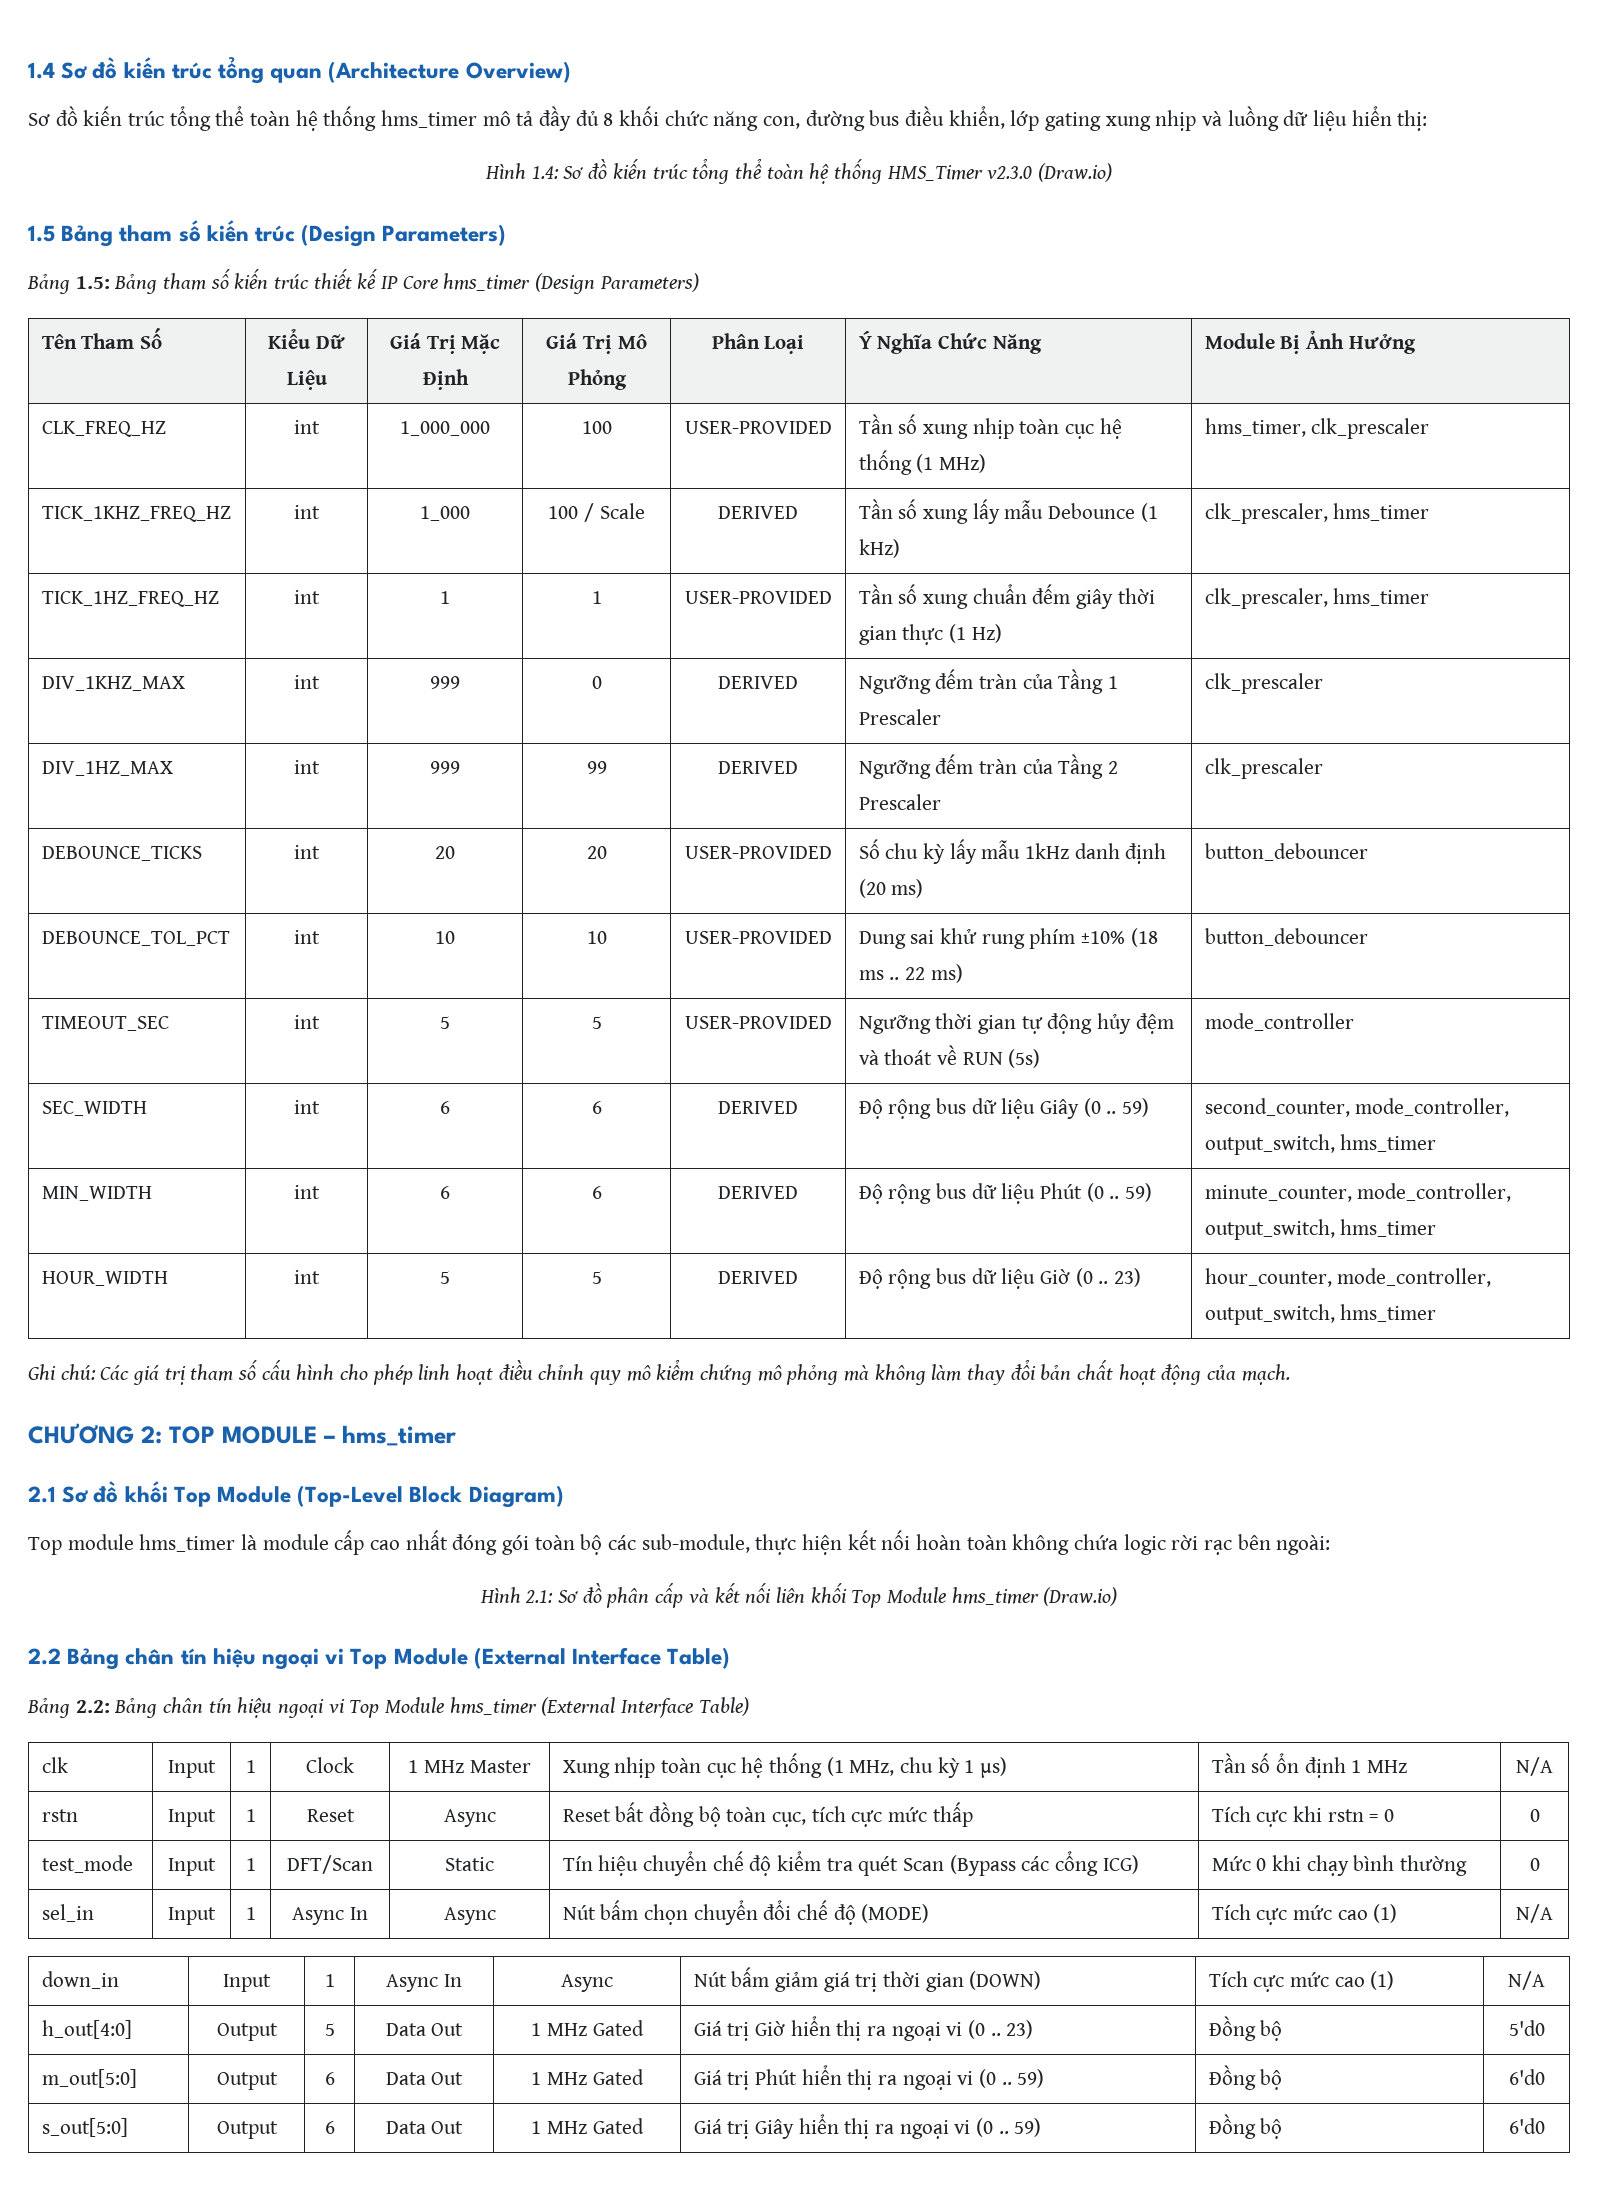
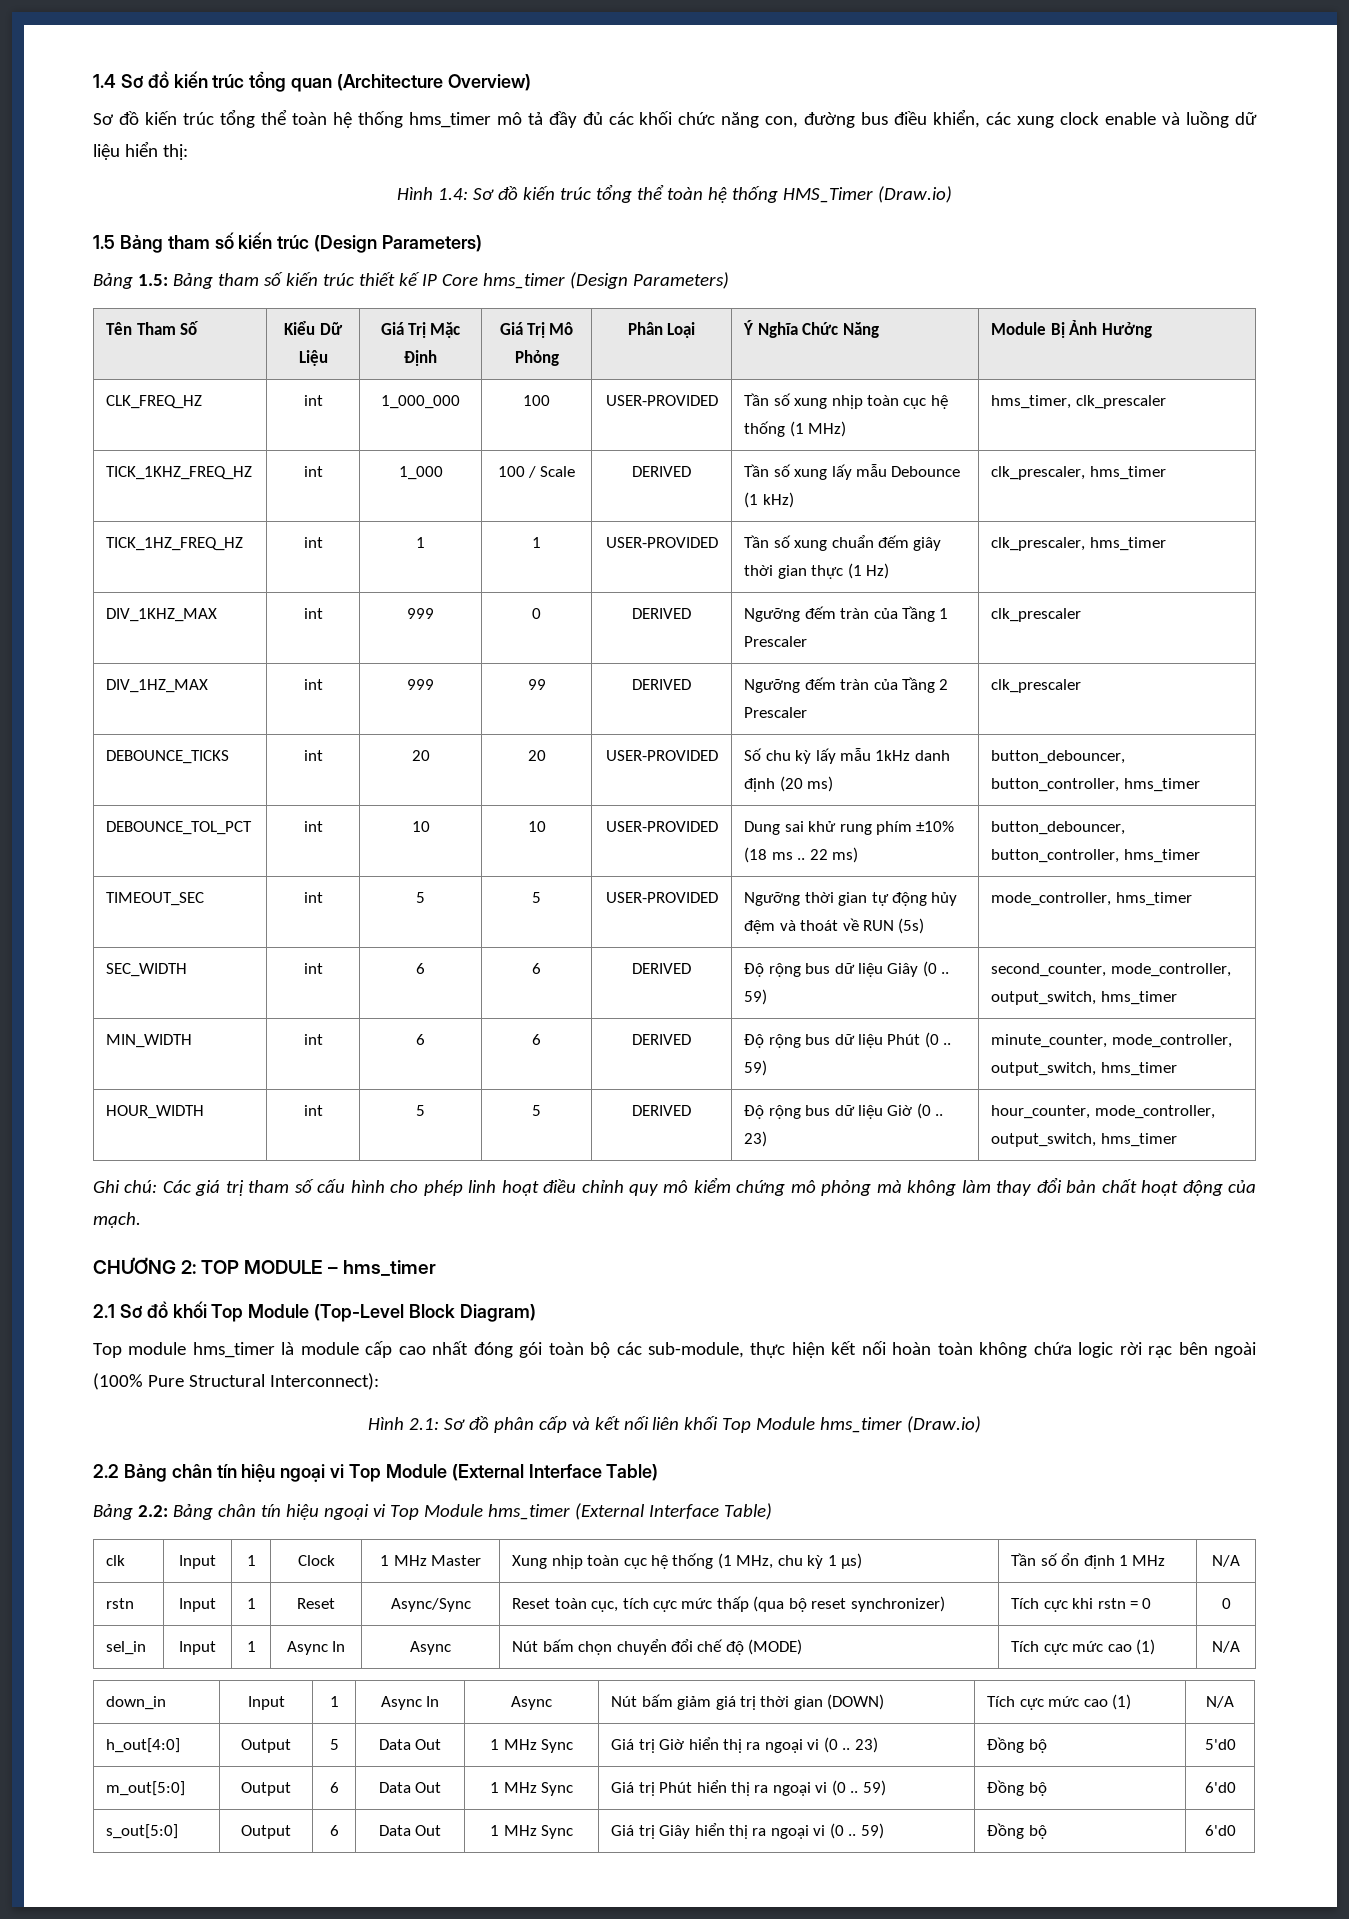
- Sơ đồ kiến trúc tổng thể toàn hệ thống hms_timer mô tả đầy đủ 8 khối chức năng con, đường bus điều khiển, lớp gating xung nhịp và luồng dữ liệu hiển thị:
+ Sơ đồ kiến trúc tổng thể toàn hệ thống hms_timer mô tả đầy đủ các khối chức năng con, đường bus điều khiển, các xung clock enable và luồng dữ liệu hiển thị:
- Hình 1.4: Sơ đồ kiến trúc tổng thể toàn hệ thống HMS_Timer v2.3.0 (Draw.io)
+ Hình 1.4: Sơ đồ kiến trúc tổng thể toàn hệ thống HMS_Timer (Draw.io)
- DEBOUNCE_TICKS | int | 20 | 20 | USER-PROVIDED | Số chu kỳ lấy mẫu 1kHz danh định (20 ms) | button_debouncer
+ DEBOUNCE_TICKS | int | 20 | 20 | USER-PROVIDED | Số chu kỳ lấy mẫu 1kHz danh định (20 ms) | button_debouncer, button_controller, hms_timer
- DEBOUNCE_TOL_PCT | int | 10 | 10 | USER-PROVIDED | Dung sai khử rung phím ±10% (18 ms .. 22 ms) | button_debouncer
+ DEBOUNCE_TOL_PCT | int | 10 | 10 | USER-PROVIDED | Dung sai khử rung phím ±10% (18 ms .. 22 ms) | button_debouncer, button_controller, hms_timer
- TIMEOUT_SEC | int | 5 | 5 | USER-PROVIDED | Ngưỡng thời gian tự động hủy đệm và thoát về RUN (5s) | mode_controller
+ TIMEOUT_SEC | int | 5 | 5 | USER-PROVIDED | Ngưỡng thời gian tự động hủy đệm và thoát về RUN (5s) | mode_controller, hms_timer
- Top module hms_timer là module cấp cao nhất đóng gói toàn bộ các sub-module, thực hiện kết nối hoàn toàn không chứa logic rời rạc bên ngoài:
+ Top module hms_timer là module cấp cao nhất đóng gói toàn bộ các sub-module, thực hiện kết nối hoàn toàn không chứa logic rời rạc bên ngoài (100% Pure Structural Interconnect):
- rstn | Input | 1 | Reset | Async | Reset bất đồng bộ toàn cục, tích cực mức thấp | Tích cực khi rstn = 0 | 0
+ rstn | Input | 1 | Reset | Async/Sync | Reset toàn cục, tích cực mức thấp (qua bộ reset synchronizer) | Tích cực khi rstn = 0 | 0
- test_mode | Input | 1 | DFT/Scan | Static | Tín hiệu chuyển chế độ kiểm tra quét Scan (Bypass các cổng ICG) | Mức 0 khi chạy bình thường | 0
- h_out[4:0] | Output | 5 | Data Out | 1 MHz Gated | Giá trị Giờ hiển thị ra ngoại vi (0 .. 23) | Đồng bộ | 5'd0
+ h_out[4:0] | Output | 5 | Data Out | 1 MHz Sync | Giá trị Giờ hiển thị ra ngoại vi (0 .. 23) | Đồng bộ | 5'd0
- m_out[5:0] | Output | 6 | Data Out | 1 MHz Gated | Giá trị Phút hiển thị ra ngoại vi (0 .. 59) | Đồng bộ | 6'd0
+ m_out[5:0] | Output | 6 | Data Out | 1 MHz Sync | Giá trị Phút hiển thị ra ngoại vi (0 .. 59) | Đồng bộ | 6'd0
- s_out[5:0] | Output | 6 | Data Out | 1 MHz Gated | Giá trị Giây hiển thị ra ngoại vi (0 .. 59) | Đồng bộ | 6'd0
+ s_out[5:0] | Output | 6 | Data Out | 1 MHz Sync | Giá trị Giây hiển thị ra ngoại vi (0 .. 59) | Đồng bộ | 6'd0

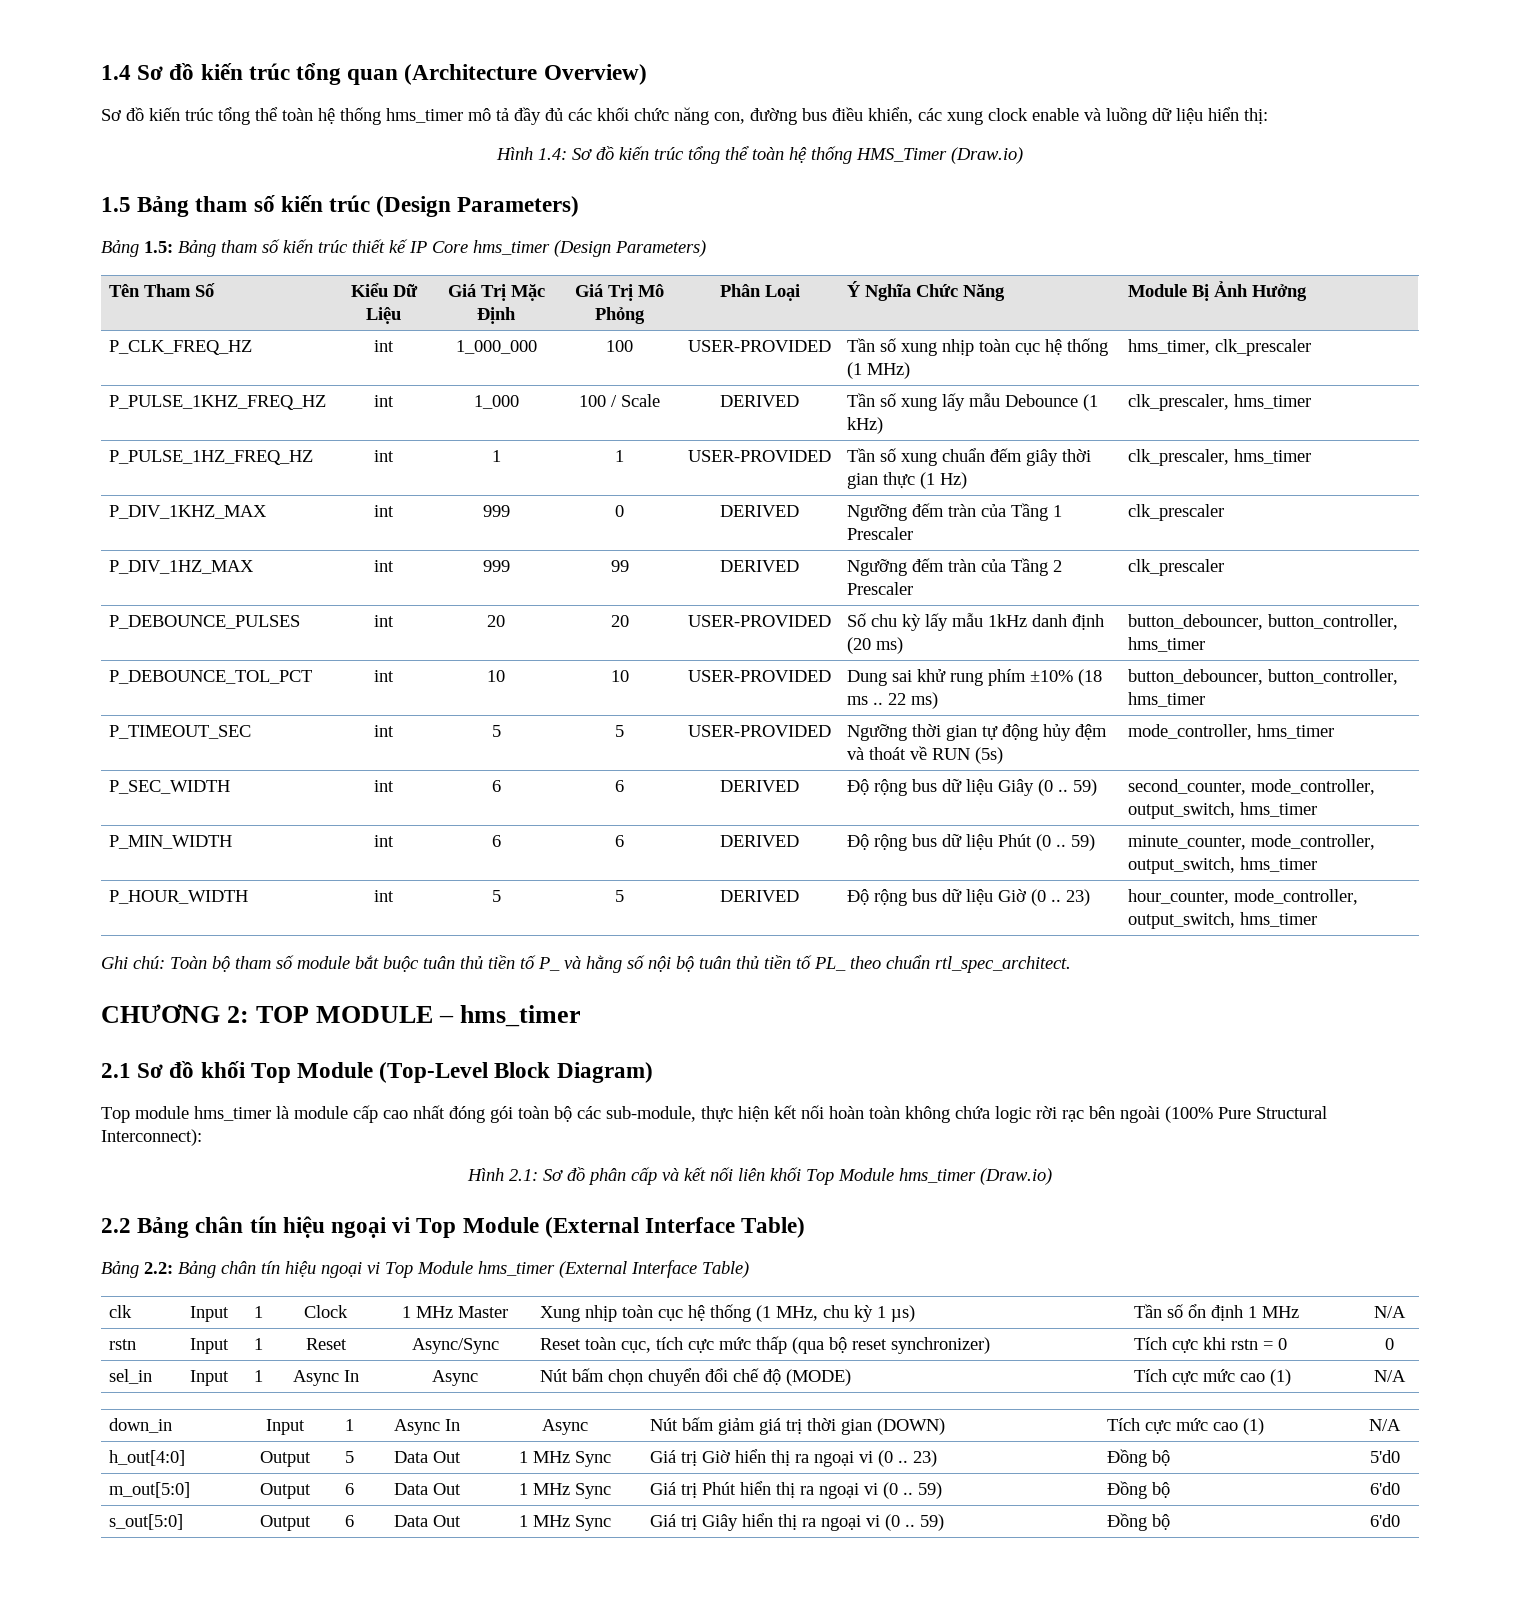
- CLK_FREQ_HZ | int | 1_000_000 | 100 | USER-PROVIDED | Tần số xung nhịp toàn cục hệ thống (1 MHz) | hms_timer, clk_prescaler
+ P_CLK_FREQ_HZ | int | 1_000_000 | 100 | USER-PROVIDED | Tần số xung nhịp toàn cục hệ thống (1 MHz) | hms_timer, clk_prescaler
- TICK_1KHZ_FREQ_HZ | int | 1_000 | 100 / Scale | DERIVED | Tần số xung lấy mẫu Debounce (1 kHz) | clk_prescaler, hms_timer
+ P_PULSE_1KHZ_FREQ_HZ | int | 1_000 | 100 / Scale | DERIVED | Tần số xung lấy mẫu Debounce (1 kHz) | clk_prescaler, hms_timer
- TICK_1HZ_FREQ_HZ | int | 1 | 1 | USER-PROVIDED | Tần số xung chuẩn đếm giây thời gian thực (1 Hz) | clk_prescaler, hms_timer
+ P_PULSE_1HZ_FREQ_HZ | int | 1 | 1 | USER-PROVIDED | Tần số xung chuẩn đếm giây thời gian thực (1 Hz) | clk_prescaler, hms_timer
- DIV_1KHZ_MAX | int | 999 | 0 | DERIVED | Ngưỡng đếm tràn của Tầng 1 Prescaler | clk_prescaler
+ P_DIV_1KHZ_MAX | int | 999 | 0 | DERIVED | Ngưỡng đếm tràn của Tầng 1 Prescaler | clk_prescaler
- DIV_1HZ_MAX | int | 999 | 99 | DERIVED | Ngưỡng đếm tràn của Tầng 2 Prescaler | clk_prescaler
+ P_DIV_1HZ_MAX | int | 999 | 99 | DERIVED | Ngưỡng đếm tràn của Tầng 2 Prescaler | clk_prescaler
- DEBOUNCE_TICKS | int | 20 | 20 | USER-PROVIDED | Số chu kỳ lấy mẫu 1kHz danh định (20 ms) | button_debouncer, button_controller, hms_timer
+ P_DEBOUNCE_PULSES | int | 20 | 20 | USER-PROVIDED | Số chu kỳ lấy mẫu 1kHz danh định (20 ms) | button_debouncer, button_controller, hms_timer
- DEBOUNCE_TOL_PCT | int | 10 | 10 | USER-PROVIDED | Dung sai khử rung phím ±10% (18 ms .. 22 ms) | button_debouncer, button_controller, hms_timer
+ P_DEBOUNCE_TOL_PCT | int | 10 | 10 | USER-PROVIDED | Dung sai khử rung phím ±10% (18 ms .. 22 ms) | button_debouncer, button_controller, hms_timer
- TIMEOUT_SEC | int | 5 | 5 | USER-PROVIDED | Ngưỡng thời gian tự động hủy đệm và thoát về RUN (5s) | mode_controller, hms_timer
+ P_TIMEOUT_SEC | int | 5 | 5 | USER-PROVIDED | Ngưỡng thời gian tự động hủy đệm và thoát về RUN (5s) | mode_controller, hms_timer
- SEC_WIDTH | int | 6 | 6 | DERIVED | Độ rộng bus dữ liệu Giây (0 .. 59) | second_counter, mode_controller, output_switch, hms_timer
+ P_SEC_WIDTH | int | 6 | 6 | DERIVED | Độ rộng bus dữ liệu Giây (0 .. 59) | second_counter, mode_controller, output_switch, hms_timer
- MIN_WIDTH | int | 6 | 6 | DERIVED | Độ rộng bus dữ liệu Phút (0 .. 59) | minute_counter, mode_controller, output_switch, hms_timer
+ P_MIN_WIDTH | int | 6 | 6 | DERIVED | Độ rộng bus dữ liệu Phút (0 .. 59) | minute_counter, mode_controller, output_switch, hms_timer
- HOUR_WIDTH | int | 5 | 5 | DERIVED | Độ rộng bus dữ liệu Giờ (0 .. 23) | hour_counter, mode_controller, output_switch, hms_timer
+ P_HOUR_WIDTH | int | 5 | 5 | DERIVED | Độ rộng bus dữ liệu Giờ (0 .. 23) | hour_counter, mode_controller, output_switch, hms_timer
- Ghi chú: Các giá trị tham số cấu hình cho phép linh hoạt điều chỉnh quy mô kiểm chứng mô phỏng mà không làm thay đổi bản chất hoạt động của mạch.
+ Ghi chú: Toàn bộ tham số module bắt buộc tuân thủ tiền tố P_ và hằng số nội bộ tuân thủ tiền tố PL_ theo chuẩn rtl_spec_architect.

